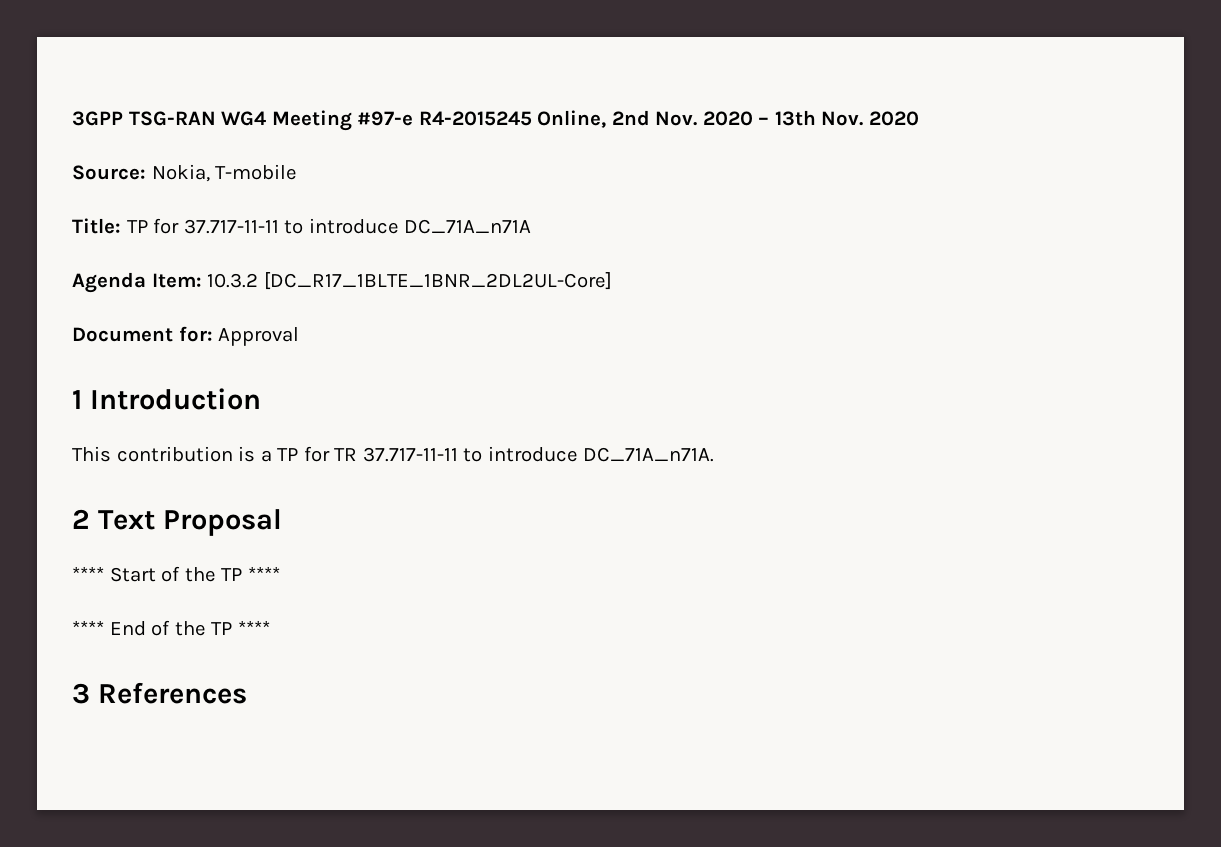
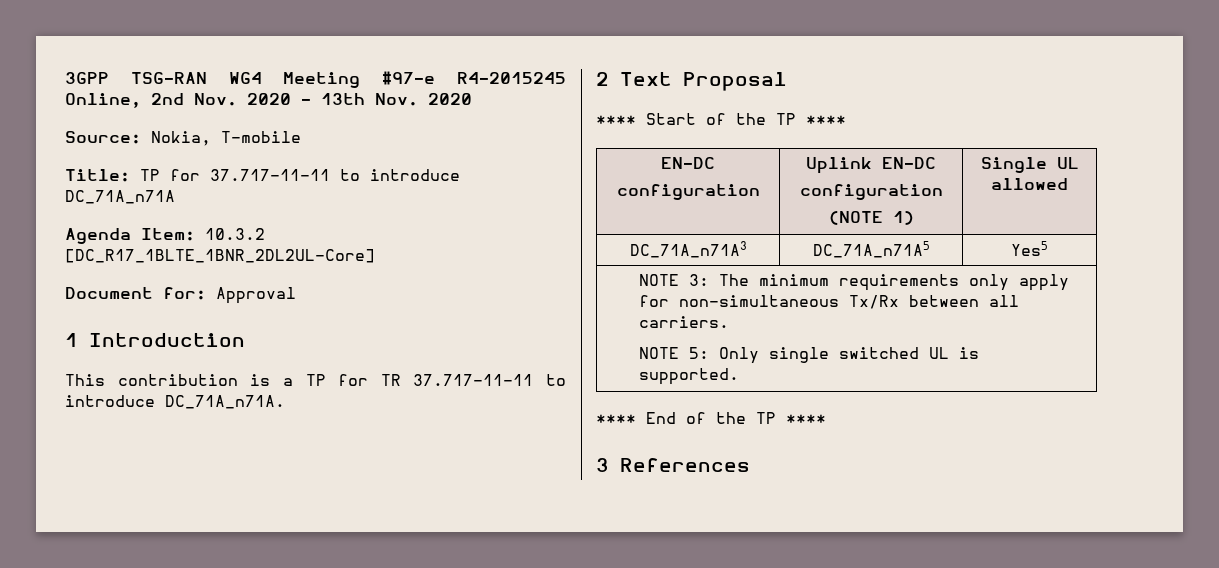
  **** Start of the TP ****
+ EN-DC
+ configuration | Uplink EN-DC
+ configuration
+ (NOTE 1) | Single UL allowed
+ DC_71A_n71A3 | DC_71A_n71A5 | Yes5
+ NOTE 3: The minimum requirements only apply for non-simultaneous Tx/Rx between all carriers.
+ NOTE 5: Only single switched UL is supported.

